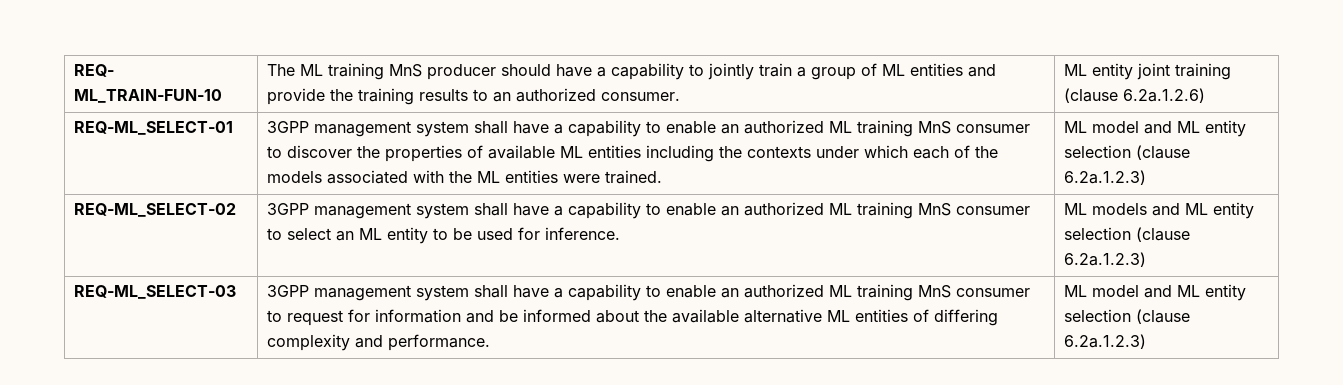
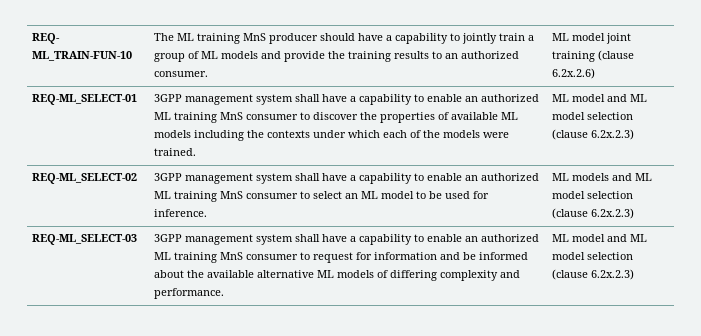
- REQ- ML_TRAIN-FUN-10 | The ML training MnS producer should have a capability to jointly train a group of ML entities and provide the training results to an authorized consumer. | ML entity joint training (clause 6.2a.1.2.6)
+ REQ- ML_TRAIN-FUN-10 | The ML training MnS producer should have a capability to jointly train a group of ML models and provide the training results to an authorized consumer. | ML model joint training (clause 6.2x.2.6)
- 3GPP management system shall have a capability to enable an authorized ML training MnS consumer to discover the properties of available ML entities including the contexts under which each of the models associated with the ML entities were trained. | ML model and ML entity selection (clause 6.2a.1.2.3)
+ 3GPP management system shall have a capability to enable an authorized ML training MnS consumer to discover the properties of available ML models including the contexts under which each of the models were trained. | ML model and ML model selection (clause 6.2x.2.3)
- REQ-ML_SELECT-02 | 3GPP management system shall have a capability to enable an authorized ML training MnS consumer to select an ML entity to be used for inference. | ML models and ML entity selection (clause 6.2a.1.2.3)
+ REQ-ML_SELECT-02 | 3GPP management system shall have a capability to enable an authorized ML training MnS consumer to select an ML model to be used for inference. | ML models and ML model selection (clause 6.2x.2.3)
- 3GPP management system shall have a capability to enable an authorized ML training MnS consumer to request for information and be informed about the available alternative ML entities of differing complexity and performance. | ML model and ML entity selection (clause 6.2a.1.2.3)
+ 3GPP management system shall have a capability to enable an authorized ML training MnS consumer to request for information and be informed about the available alternative ML models of differing complexity and performance. | ML model and ML model selection (clause 6.2x.2.3)

